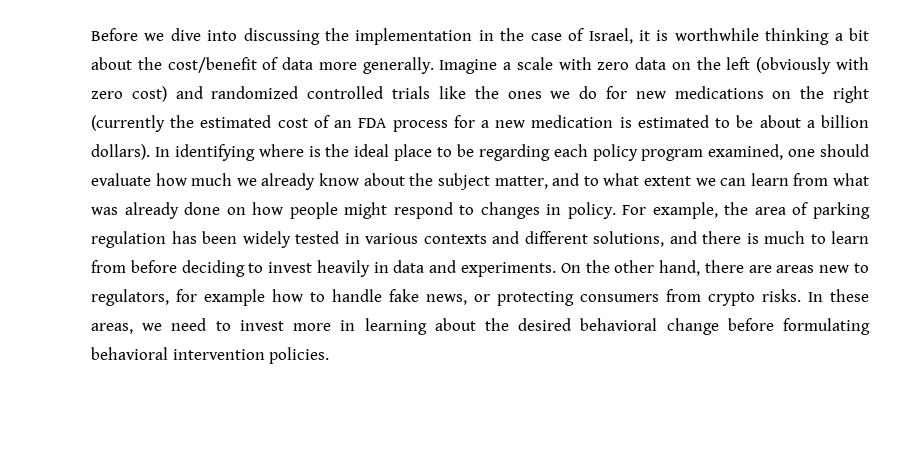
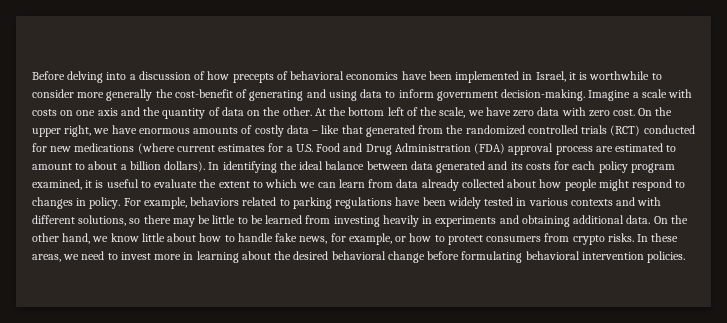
- Before we dive into discussing the implementation in the case of Israel, it is worthwhile thinking a bit about the cost/benefit of data more generally. Imagine a scale with zero data on the left (obviously with zero cost) and randomized controlled trials like the ones we do for new medications on the right (currently the estimated cost of an FDA process for a new medication is estimated to be about a billion dollars).
+ Before delving into a discussion of how precepts of behavioral economics have been implemented in Israel, it is worthwhile to consider more generally the cost-benefit of generating and using data to inform government decision-making. Imagine a scale with costs on one axis and the quantity of data on the other. At the bottom left of the scale, we have zero data with zero cost. On the upper right, we have enormous amounts of costly data – like that generated from the randomized controlled trials (RCT) conducted for new medications (where current estimates for a U.S. Food and Drug Administration (FDA) approval process are estimated to amount to about a billion dollars).
- In identifying where is the ideal place to be regarding each policy program examined, one should evaluate how much we already know about the subject matter, and to what extent we can learn from what was already done on how people might respond to changes in policy.
+ In identifying the ideal balance between data generated and its costs for each policy program examined, it is useful to evaluate the extent to which we can learn from data already collected about how people might respond to changes in policy.
- For example, the area of parking regulation has been widely tested in various contexts and different solutions, and there is much to learn from before deciding to invest heavily in data and experiments. On the other hand, there are areas new to regulators, for example how to handle fake news, or protecting consumers from crypto risks.
+ For example, behaviors related to parking regulations have been widely tested in various contexts and with different solutions, so there may be little to be learned from investing heavily in experiments and obtaining additional data. On the other hand, we know little about how to handle fake news, for example, or how to protect consumers from crypto risks.

